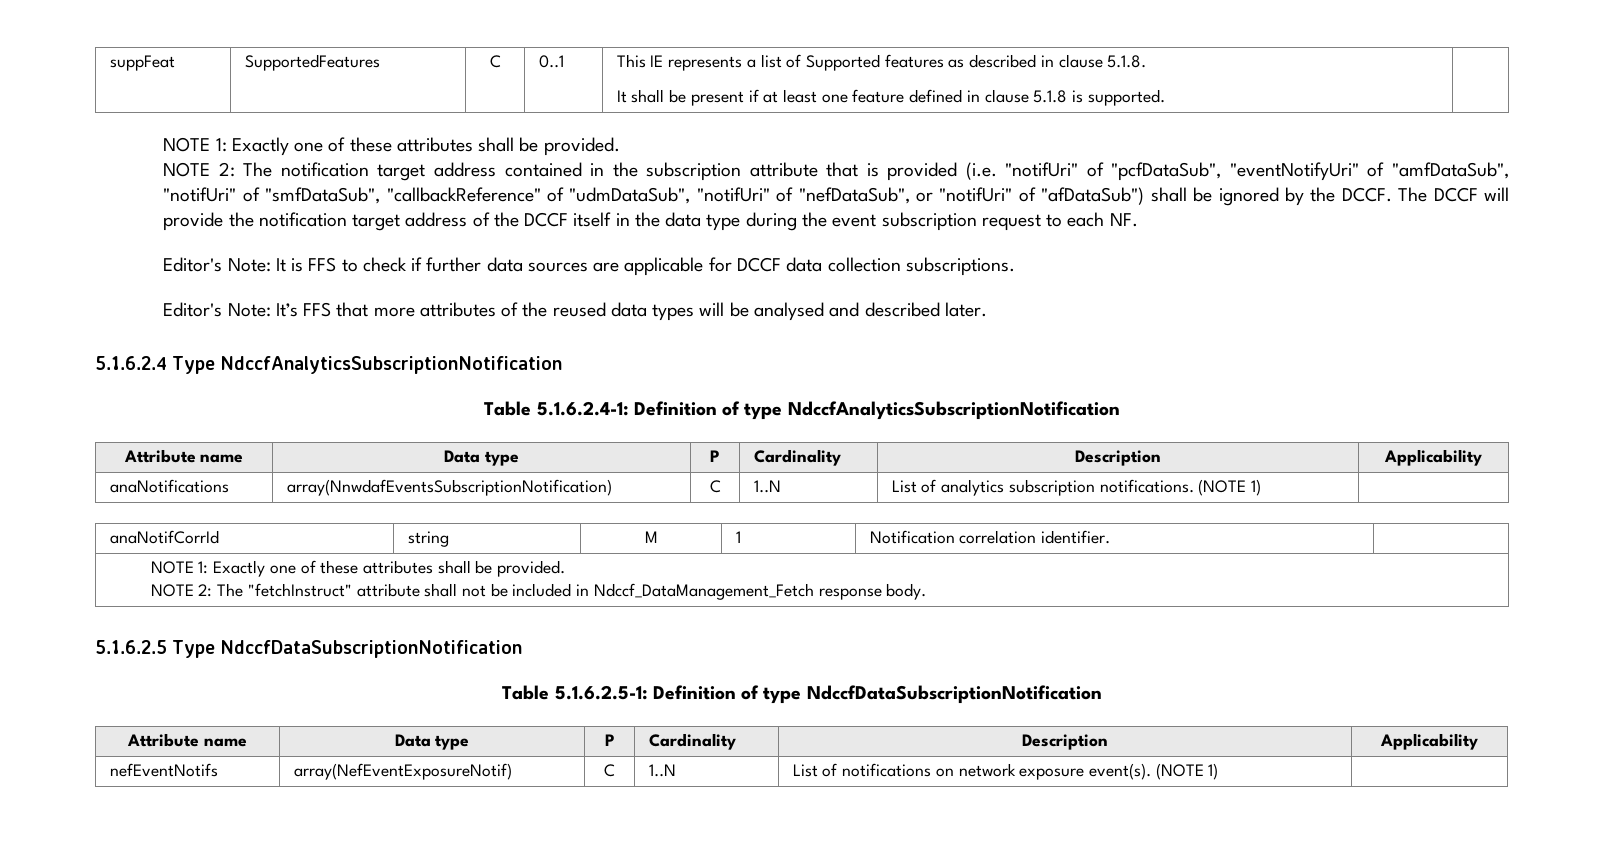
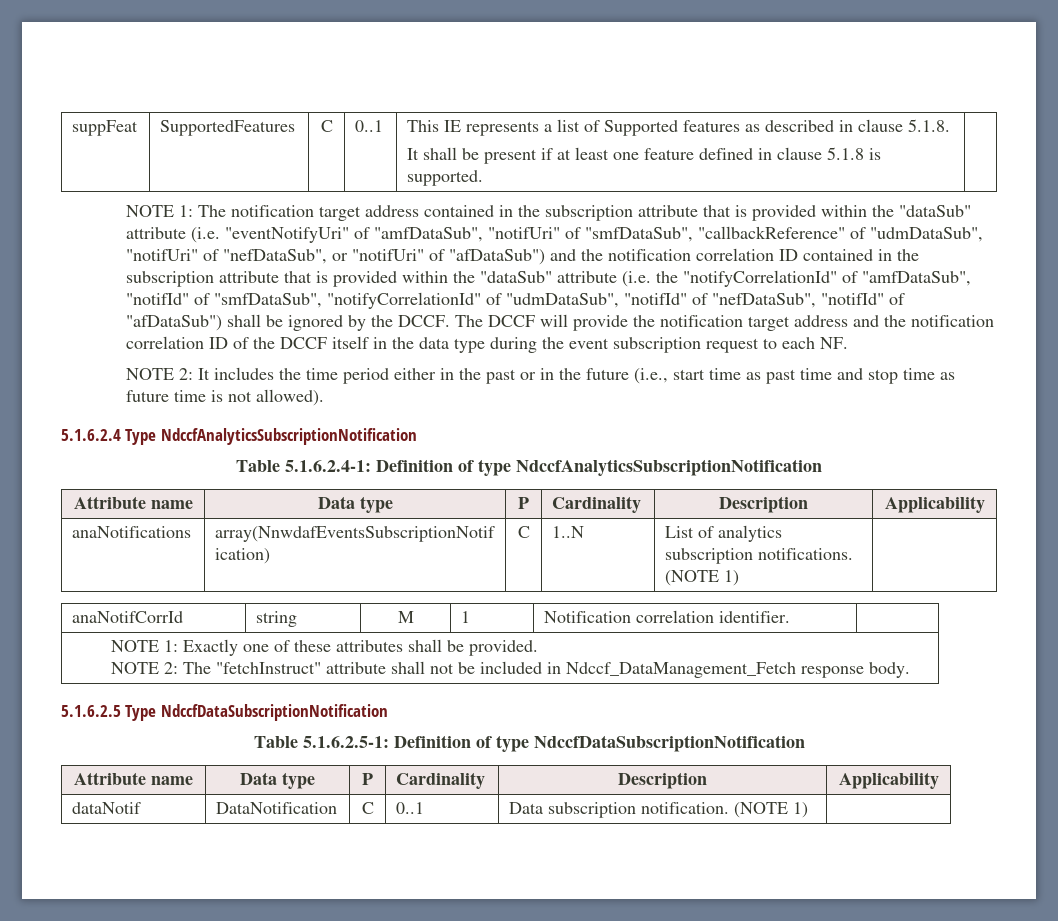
  suppFeat | SupportedFeatures | C | 0..1 | This IE represents a list of Supported features as described in clause 5.1.8.
  It shall be present if at least one feature defined in clause 5.1.8 is supported. |
- NOTE 1: Exactly one of these attributes shall be provided.
- NOTE 2:
+ NOTE 1:
- The notification target address contained in the subscription attribute that is provided (i.e. "notifUri" of "pcfDataSub", "eventNotifyUri" of "amfDataSub", "notifUri" of "smfDataSub", "callbackReference" of "udmDataSub", "notifUri" of "nefDataSub", or "notifUri" of "afDataSub") shall be ignored by the DCCF.
+ The notification target address contained in the subscription attribute that is provided within the "dataSub" attribute (i.e. "eventNotifyUri" of "amfDataSub", "notifUri" of "smfDataSub", "callbackReference" of "udmDataSub", "notifUri" of "nefDataSub", or "notifUri" of "afDataSub") and the notification correlation ID contained in the subscription attribute that is provided within the "dataSub" attribute (i.e. the "notifyCorrelationId" of "amfDataSub", "notifId" of "smfDataSub", "notifyCorrelationId" of "udmDataSub", "notifId" of "nefDataSub", "notifId" of "afDataSub") shall be ignored by the DCCF.
- The DCCF will provide the notification target address of the DCCF itself in the data type during the event subscription request to each NF.
+ The DCCF will provide the notification target address and the notification correlation ID of the DCCF itself in the data type during the event subscription request to each NF.
- Editor's Note: It is FFS to check if further data sources are applicable for DCCF data collection subscriptions.
- Editor's Note: It’s FFS that more attributes of the reused data types will be analysed and described later.
+ NOTE 2: It includes the time period either in the past or in the future (i.e., start time as past time and stop time as future time is not allowed).
- nefEventNotifs | array(NefEventExposureNotif) | C | 1..N | List of notifications on network exposure event(s). (NOTE 1) |
+ dataNotif | DataNotification | C | 0..1 | Data subscription notification. (NOTE 1) |

